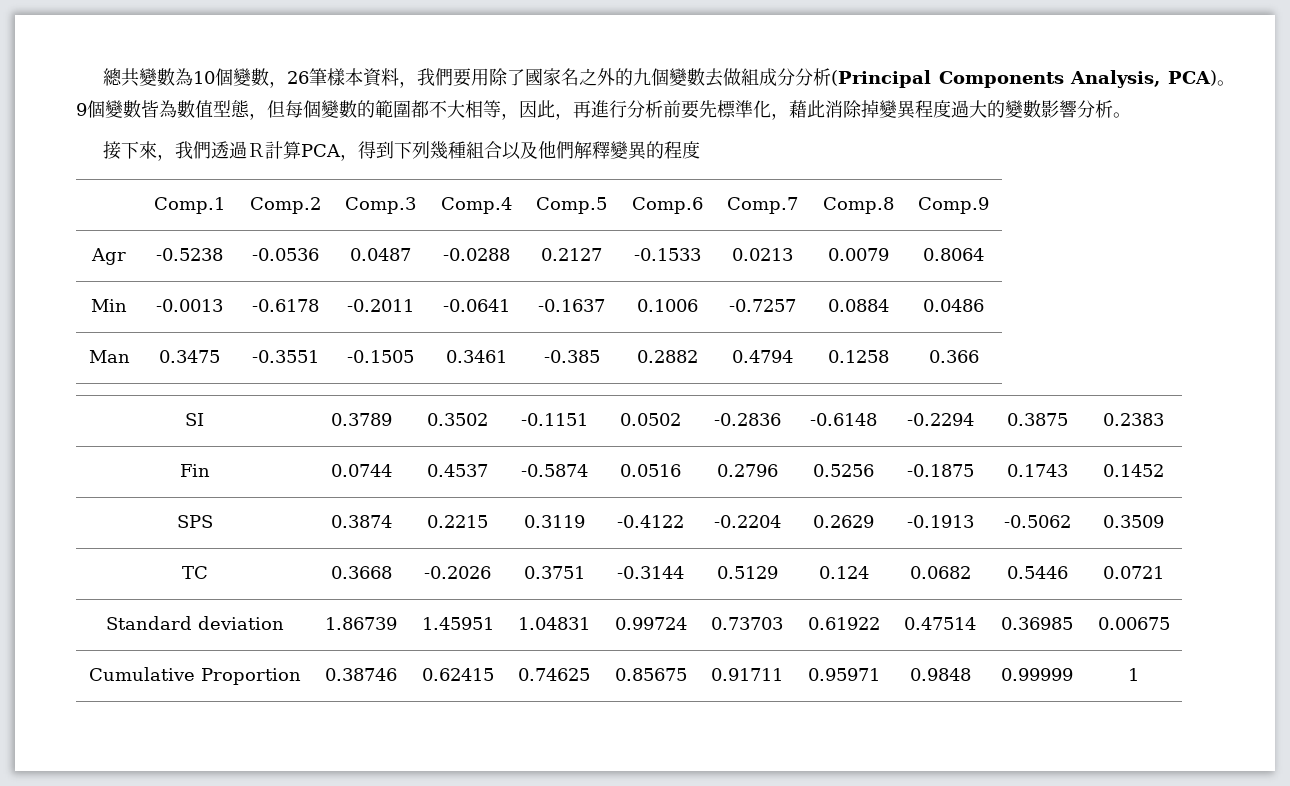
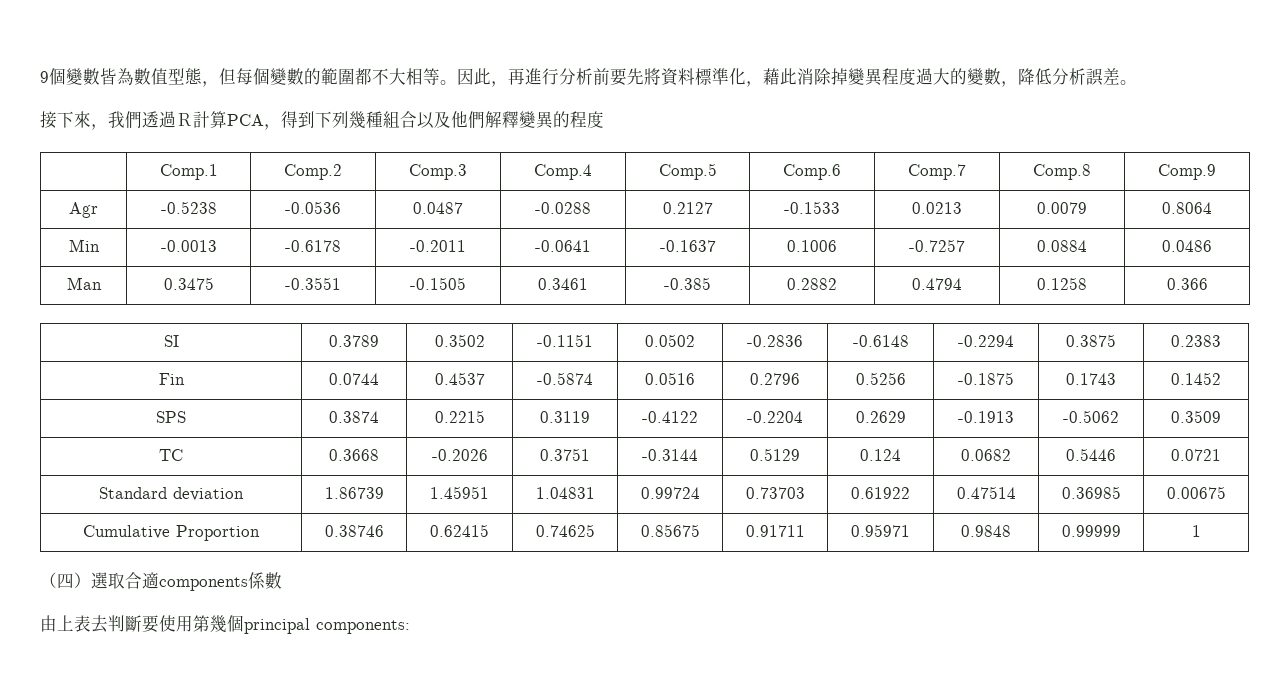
- 總共變數為10個變數，26筆樣本資料，我們要用除了國家名之外的九個變數去做組成分分析(Principal Components Analysis, PCA)。9個變數皆為數值型態，但每個變數的範圍都不大相等，因此，再進行分析前要先標準化，藉此消除掉變異程度過大的變數影響分析。
+ 9個變數皆為數值型態，但每個變數的範圍都不大相等。因此，再進行分析前要先將資料標準化，藉此消除掉變異程度過大的變數，降低分析誤差。
+ （四）選取合適components係數
+ 由上表去判斷要使用第幾個principal components:

